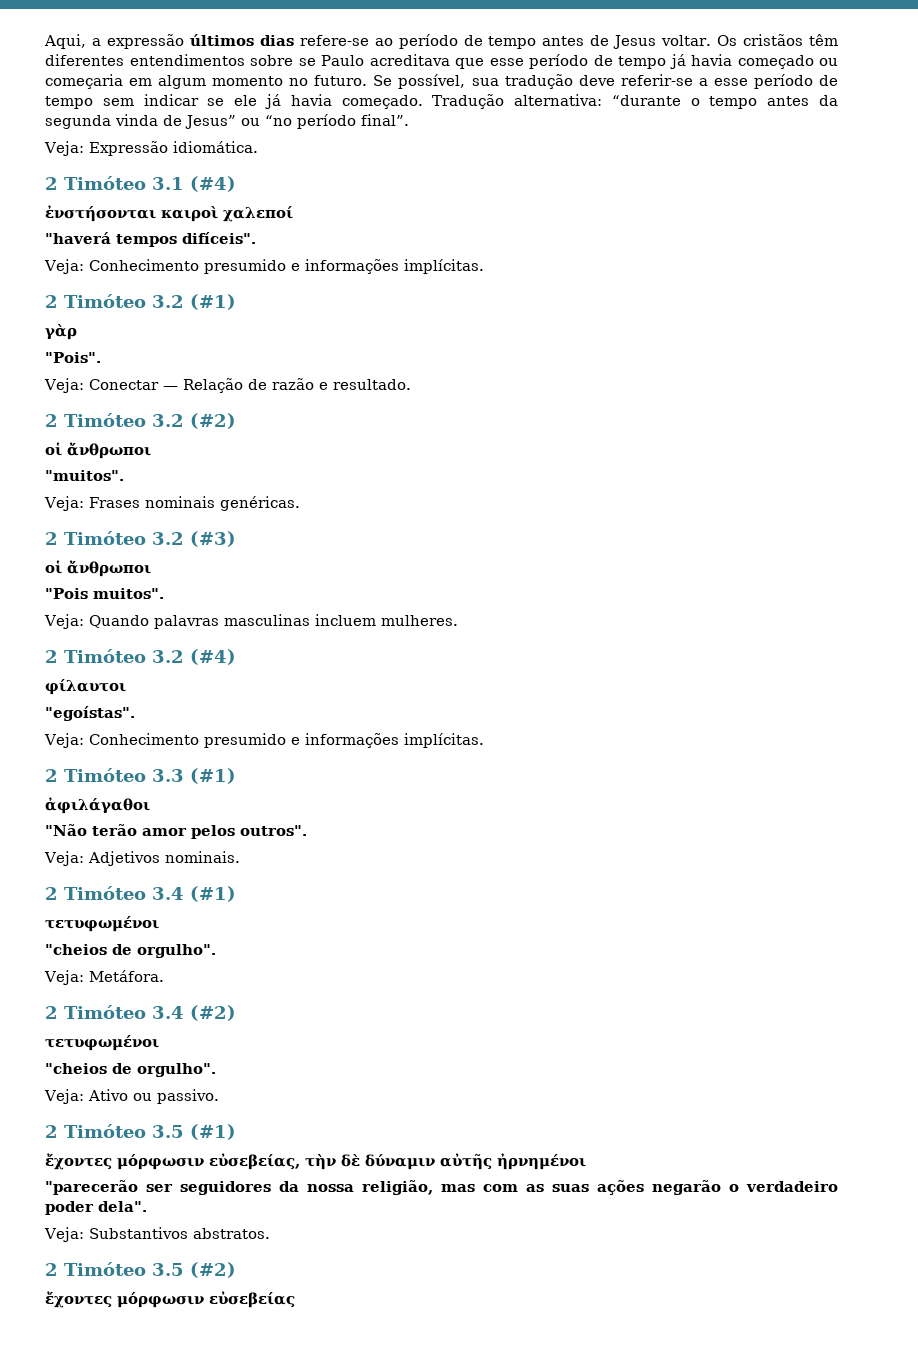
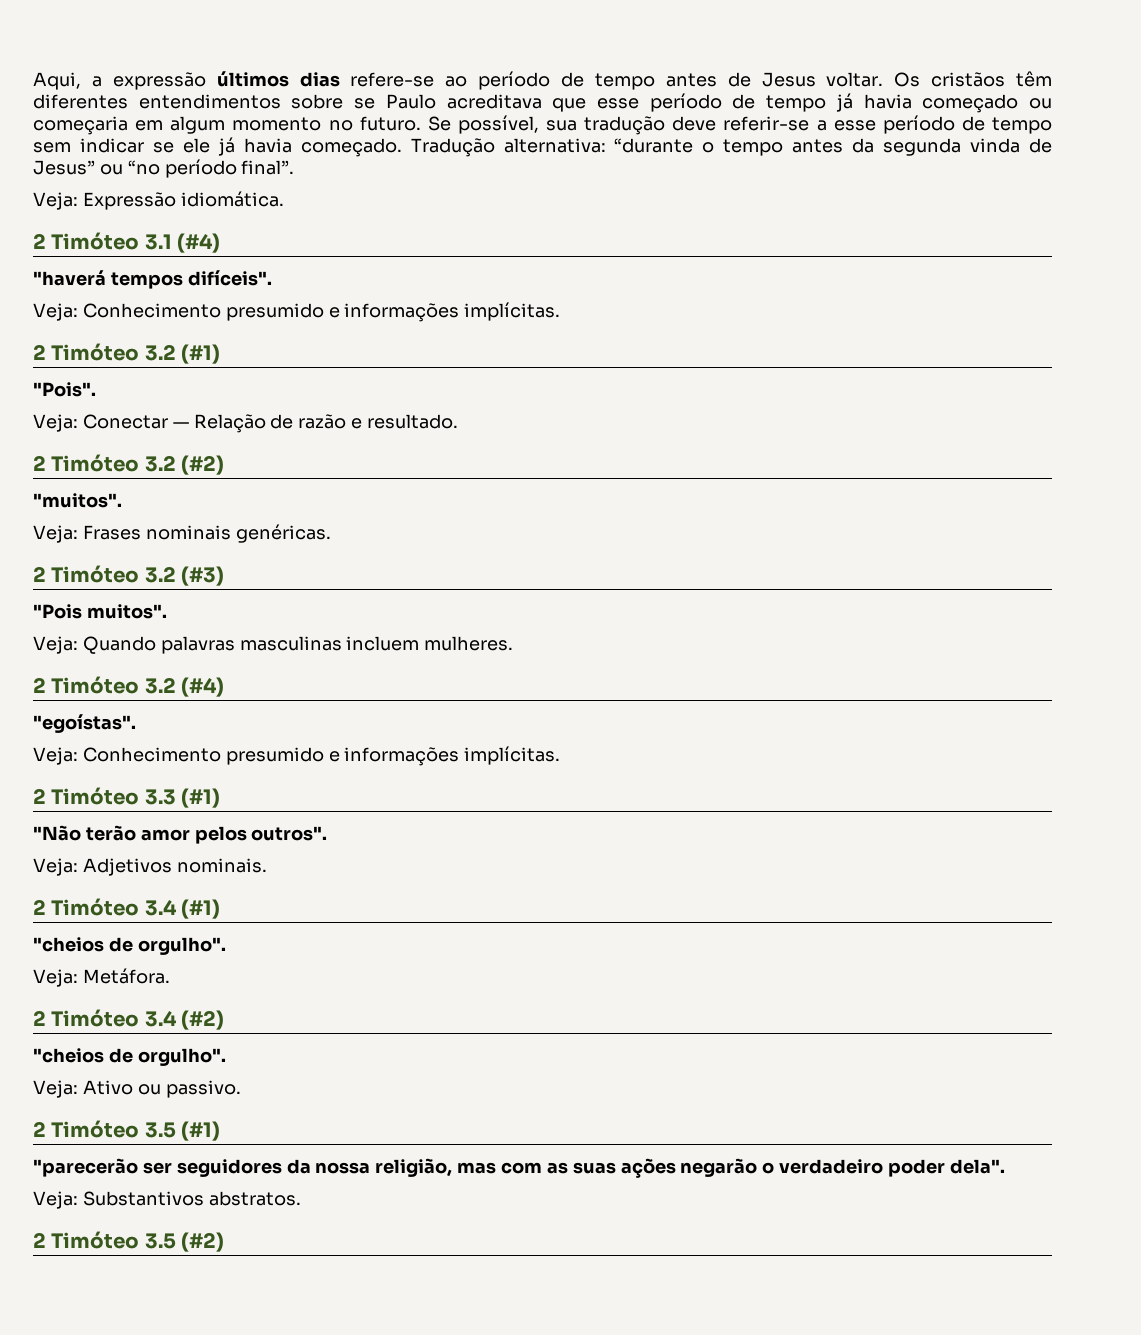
- ἐνστήσονται καιροὶ χαλεποί
- γὰρ
  2 Timóteo 3.2 (#2)
- οἱ ἄνθρωποι
  2 Timóteo 3.2 (#3)
- οἱ ἄνθρωποι
- φίλαυτοι
- ἀφιλάγαθοι
  2 Timóteo 3.4 (#1)
- τετυφωμένοι
  2 Timóteo 3.4 (#2)
- τετυφωμένοι
- ἔχοντες μόρφωσιν εὐσεβείας, τὴν δὲ δύναμιν αὐτῆς ἠρνημένοι
- ἔχοντες μόρφωσιν εὐσεβείας

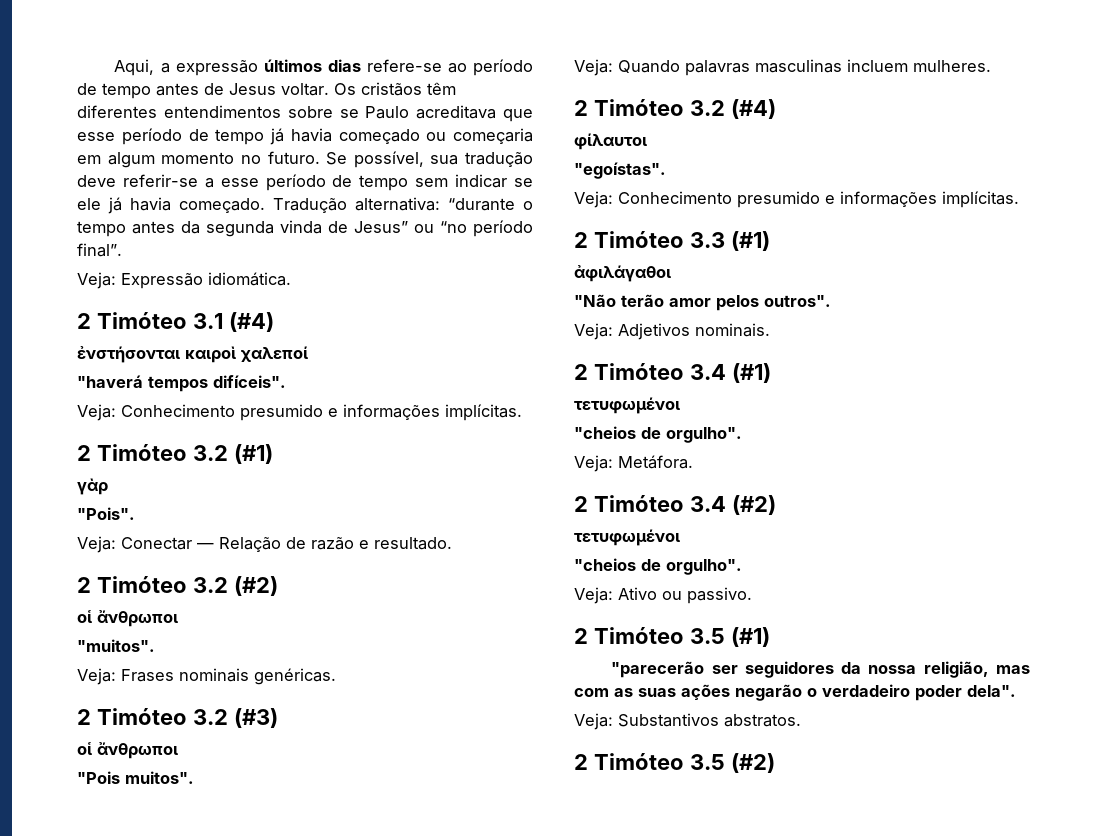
+ ἐνστήσονται καιροὶ χαλεποί
+ γὰρ
  2 Timóteo 3.2 (#2)
+ οἱ ἄνθρωποι
  2 Timóteo 3.2 (#3)
+ οἱ ἄνθρωποι
+ φίλαυτοι
+ ἀφιλάγαθοι
  2 Timóteo 3.4 (#1)
+ τετυφωμένοι
  2 Timóteo 3.4 (#2)
+ τετυφωμένοι

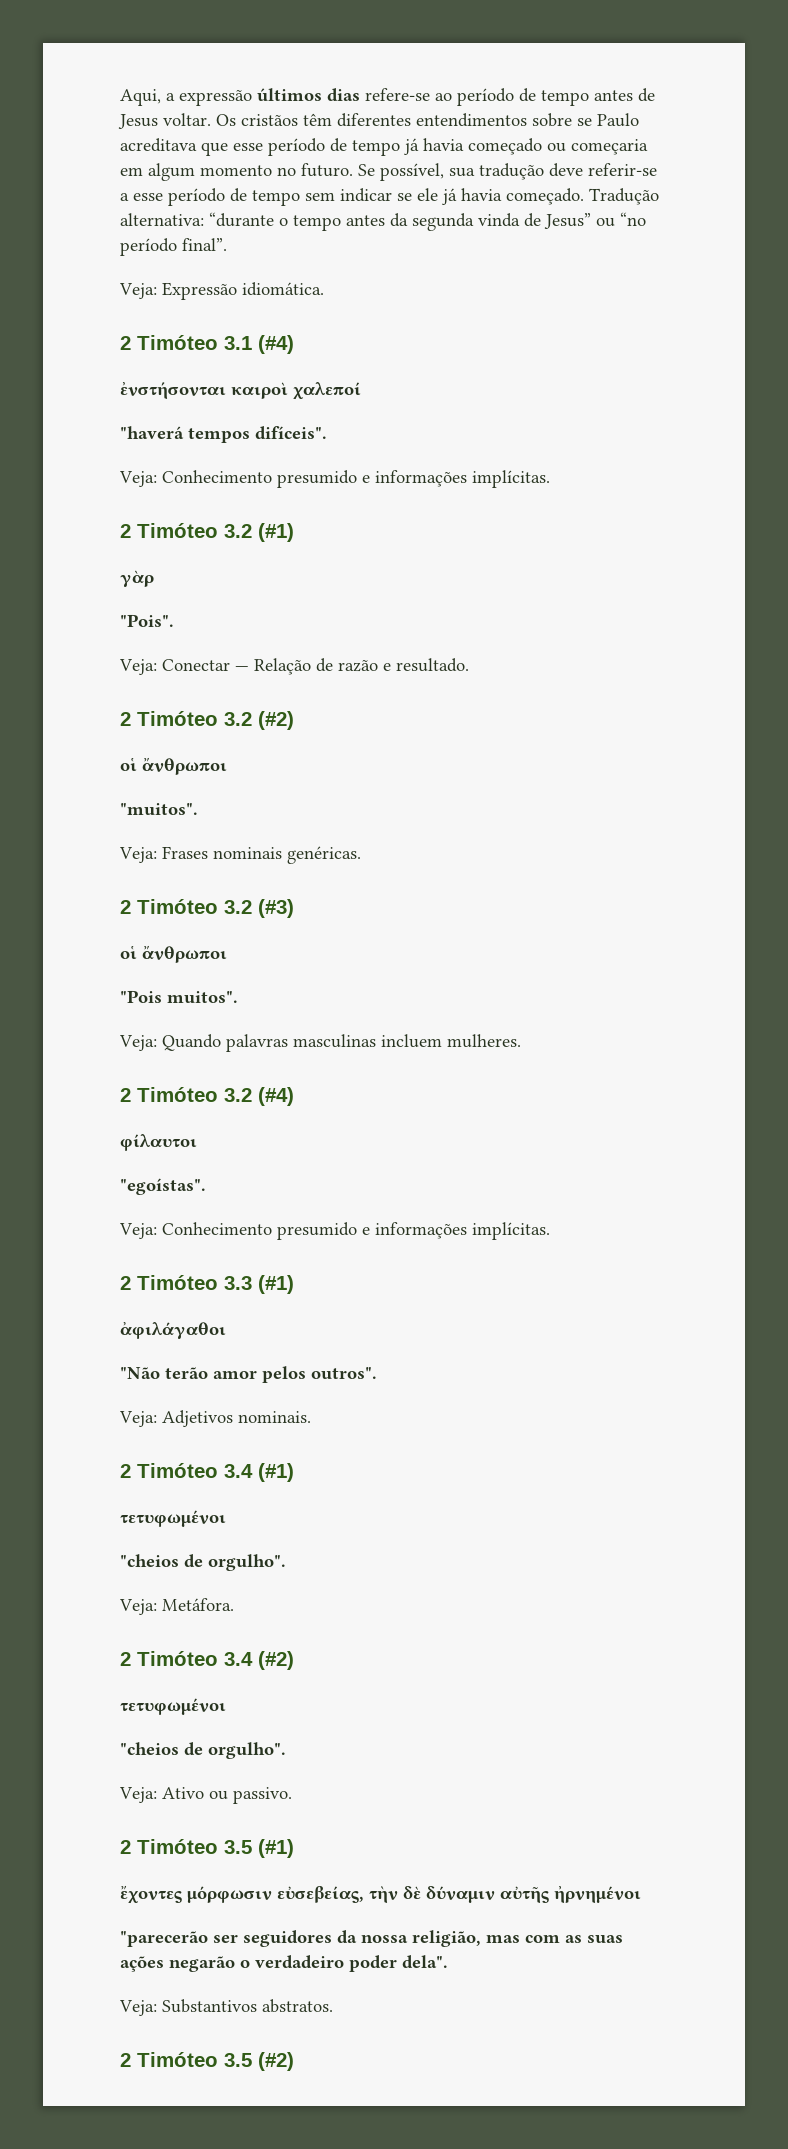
+ ἔχοντες μόρφωσιν εὐσεβείας, τὴν δὲ δύναμιν αὐτῆς ἠρνημένοι

